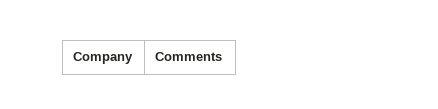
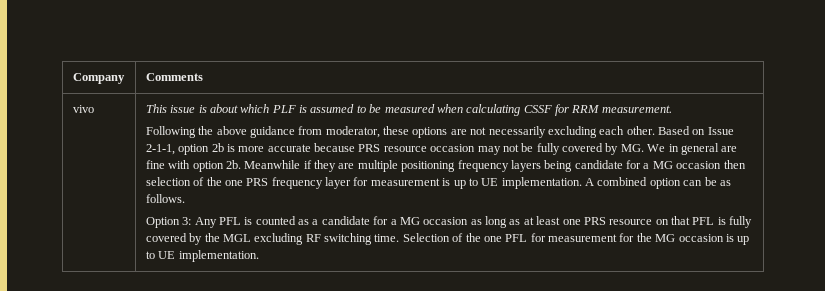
+ vivo | This issue is about which PLF is assumed to be measured when calculating CSSF for RRM measurement.
+ Following the above guidance from moderator, these options are not necessarily excluding each other. Based on Issue 2-1-1, option 2b is more accurate because PRS resource occasion may not be fully covered by MG. We in general are fine with option 2b. Meanwhile if they are multiple positioning frequency layers being candidate for a MG occasion then selection of the one PRS frequency layer for measurement is up to UE implementation. A combined option can be as follows.
+ Option 3: Any PFL is counted as a candidate for a MG occasion as long as at least one PRS resource on that PFL is fully covered by the MGL excluding RF switching time. Selection of the one PFL for measurement for the MG occasion is up to UE implementation.

